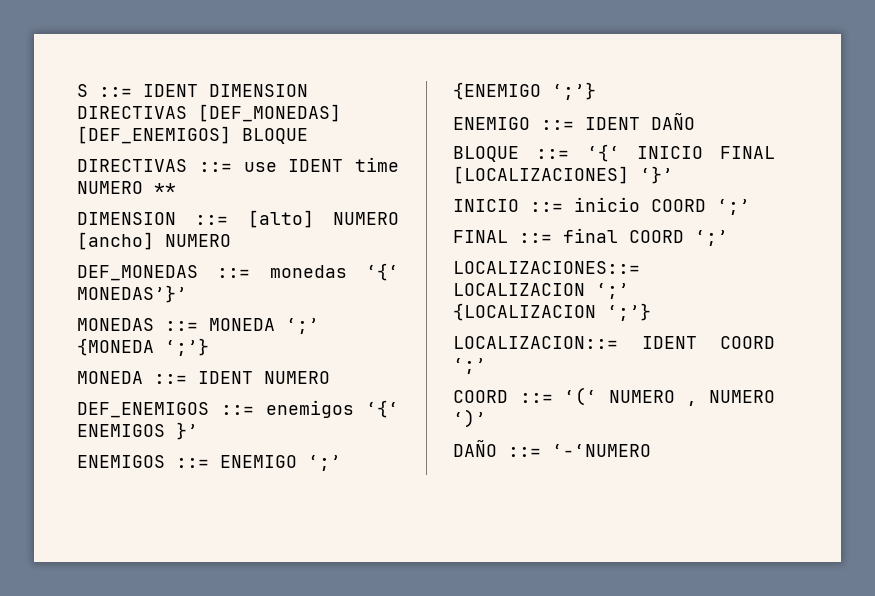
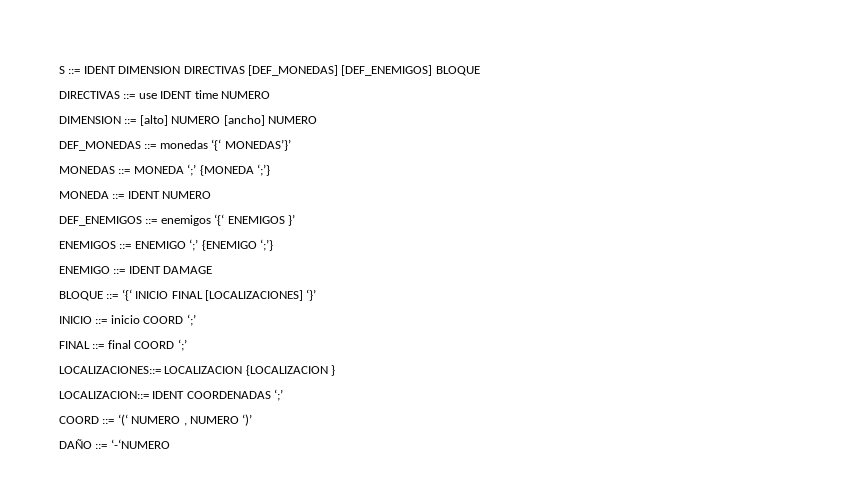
- DIRECTIVAS ::= use IDENT time NUMERO **
+ DIRECTIVAS ::= use IDENT time NUMERO
- ENEMIGO ::= IDENT DAÑO
+ ENEMIGO ::= IDENT DAMAGE
- LOCALIZACIONES::= LOCALIZACION ‘;’ {LOCALIZACION ‘;’}
+ LOCALIZACIONES::= LOCALIZACION {LOCALIZACION }
- LOCALIZACION::= IDENT COORD ‘;’
+ LOCALIZACION::= IDENT COORDENADAS ‘;’

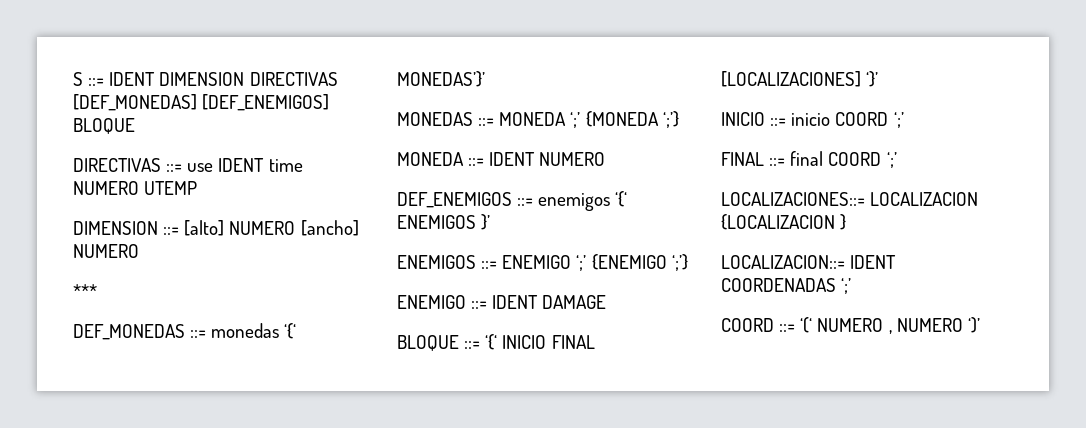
- DIRECTIVAS ::= use IDENT time NUMERO
+ DIRECTIVAS ::= use IDENT time NUMERO UTEMP
+ ***
- DAÑO ::= ‘-‘NUMERO

